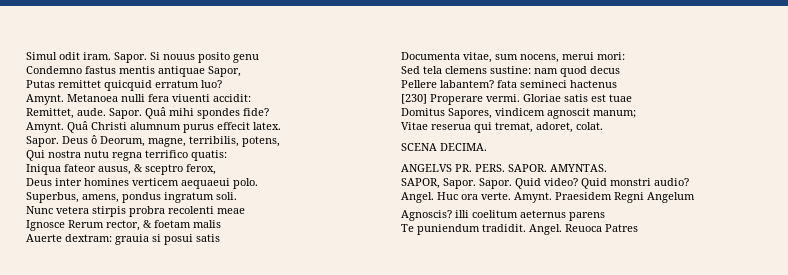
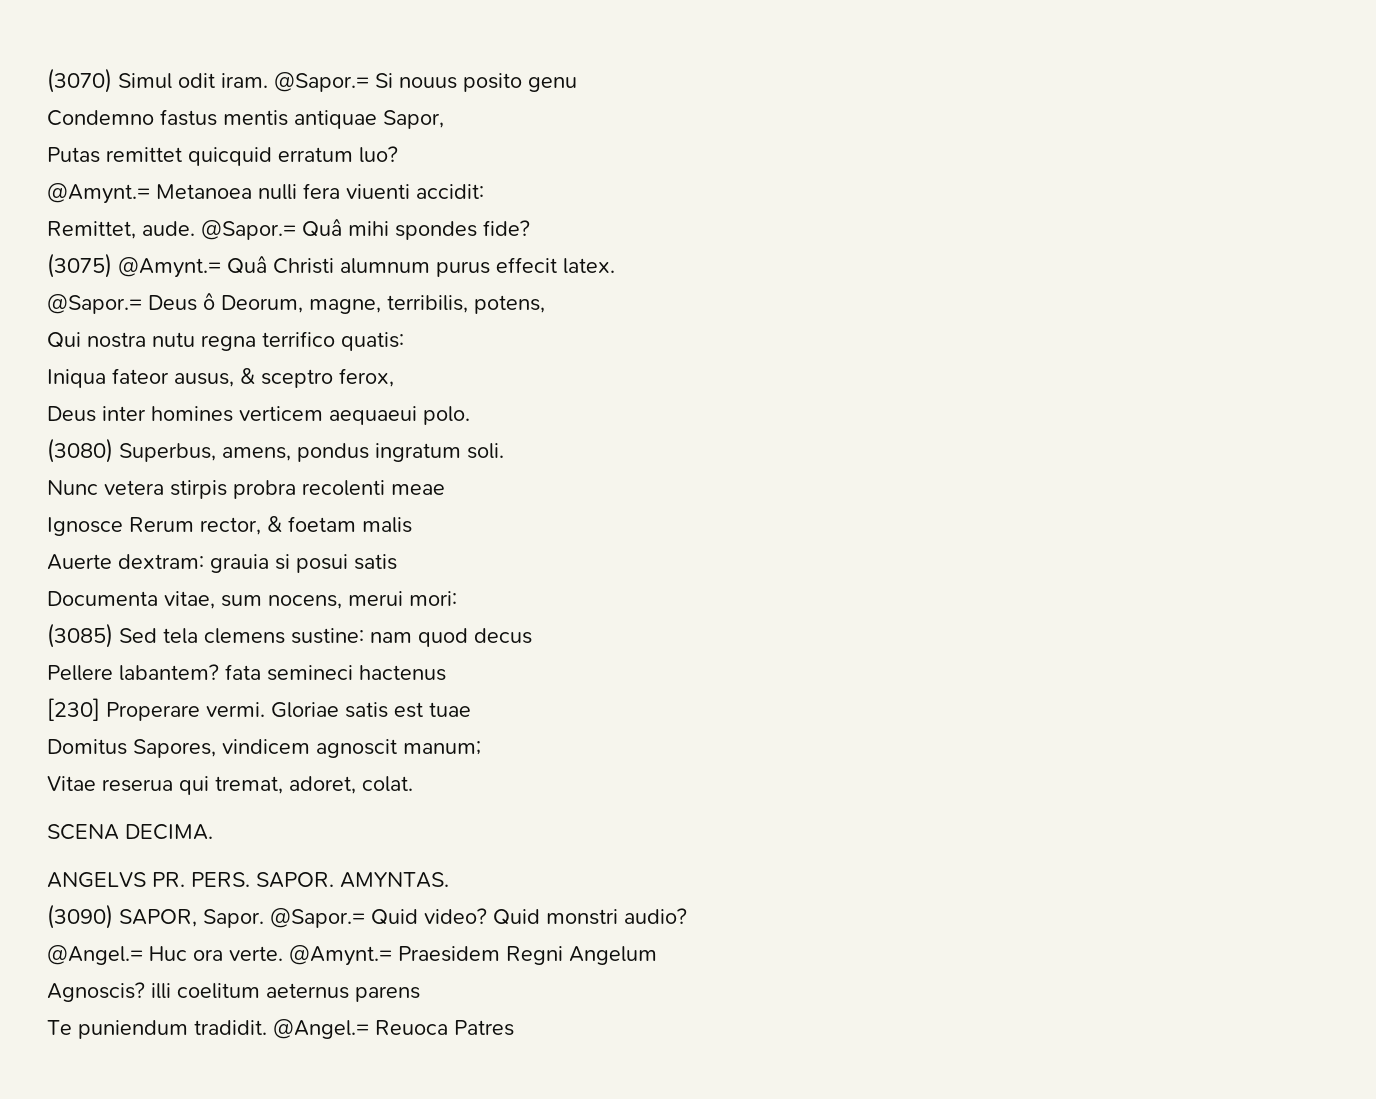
- Simul odit iram.
+ (3070) Simul odit iram.
- Sapor. Si nouus posito genu
+ @Sapor.= Si nouus posito genu
- Amynt. Metanoea nulli fera viuenti accidit:
+ @Amynt.= Metanoea nulli fera viuenti accidit:
- Sapor. Quâ mihi spondes fide?
+ @Sapor.= Quâ mihi spondes fide?
- Amynt. Quâ Christi alumnum purus effecit latex.
+ (3075) @Amynt.= Quâ Christi alumnum purus effecit latex.
- Sapor. Deus ô Deorum, magne, terribilis, potens,
+ @Sapor.= Deus ô Deorum, magne, terribilis, potens,
- Superbus, amens, pondus ingratum soli.
+ (3080) Superbus, amens, pondus ingratum soli.
- Sed tela clemens sustine: nam quod decus
+ (3085) Sed tela clemens sustine: nam quod decus
- SAPOR, Sapor.
+ (3090) SAPOR, Sapor.
- Sapor. Quid video?
+ @Sapor.= Quid video?
- Angel. Huc ora verte.
+ @Angel.= Huc ora verte.
- Amynt. Praesidem Regni Angelum
+ @Amynt.= Praesidem Regni Angelum
- Angel. Reuoca Patres
+ @Angel.= Reuoca Patres

